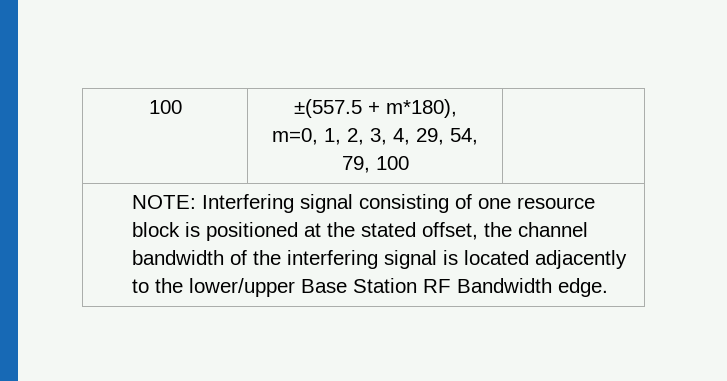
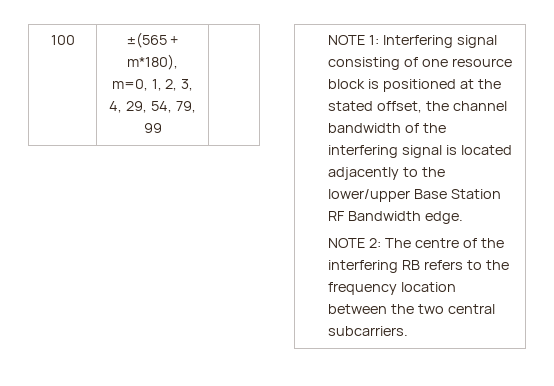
- 100 | ±(557.5 + m*180),
- m=0, 1, 2, 3, 4, 29, 54, 79, 100 |
- NOTE: Interfering signal consisting of one resource block is positioned at the stated offset, the channel bandwidth of the interfering signal is located adjacently to the lower/upper Base Station RF Bandwidth edge.
+ 100 | ±(565 + m*180),
+ m=0, 1, 2, 3, 4, 29, 54, 79, 99 |
+ NOTE 1: Interfering signal consisting of one resource block is positioned at the stated offset, the channel bandwidth of the interfering signal is located adjacently to the lower/upper Base Station RF Bandwidth edge.
+ NOTE 2: The centre of the interfering RB refers to the frequency location between the two central subcarriers.

